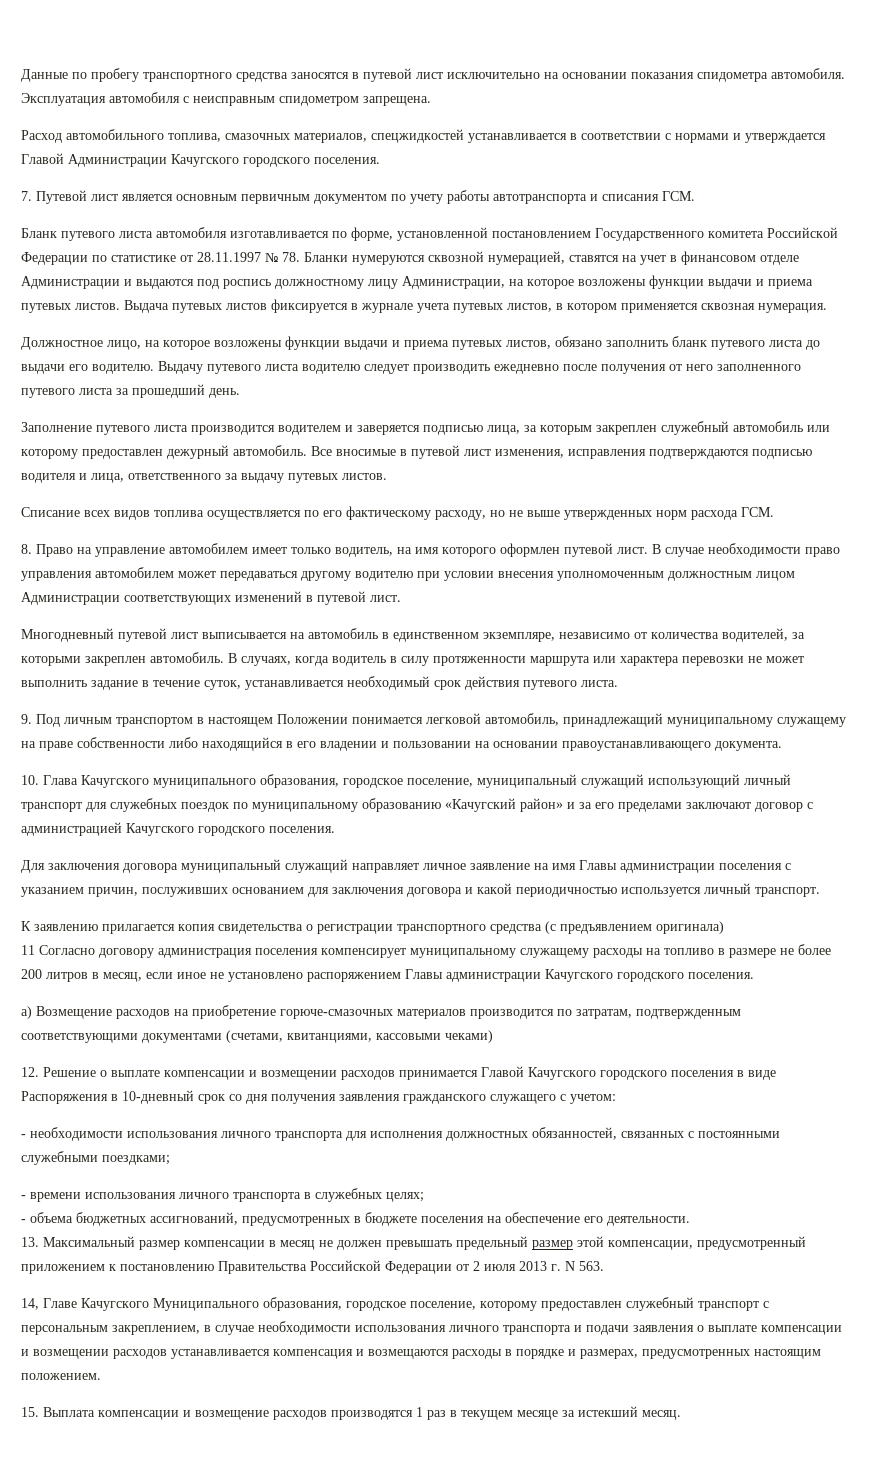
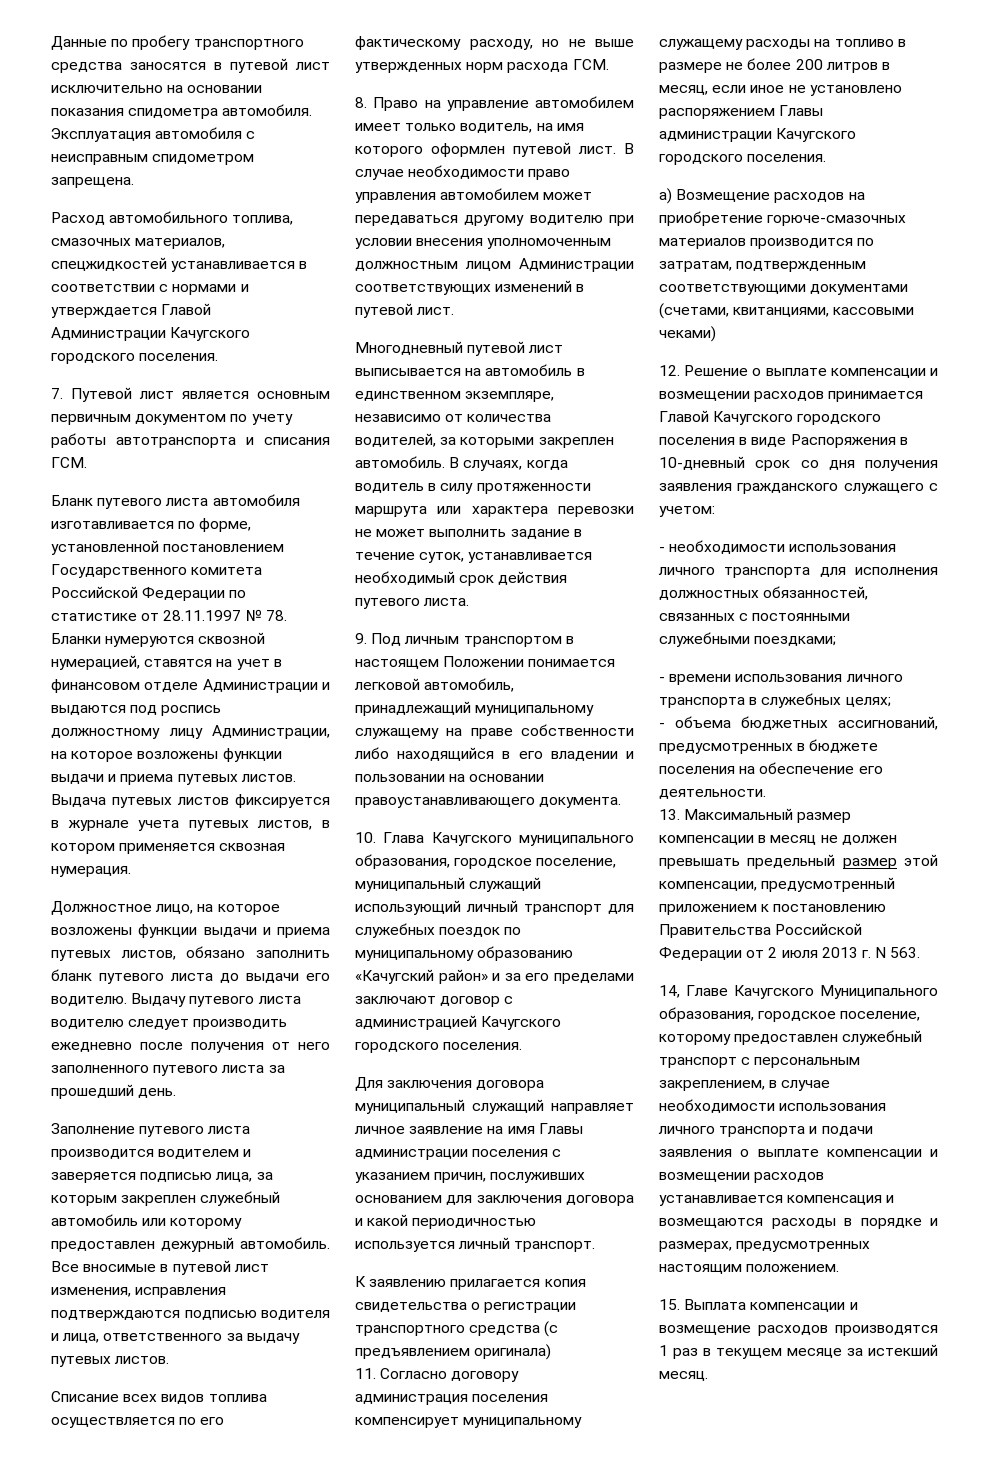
- 11 Согласно договору администрация поселения компенсирует муниципальному служащему расходы на топливо в размере не более 200 литров в месяц, если иное не установлено распоряжением Главы администрации Качугского городского поселения.
+ 11. Согласно договору администрация поселения компенсирует муниципальному служащему расходы на топливо в размере не более 200 литров в месяц, если иное не установлено распоряжением Главы администрации Качугского городского поселения.

